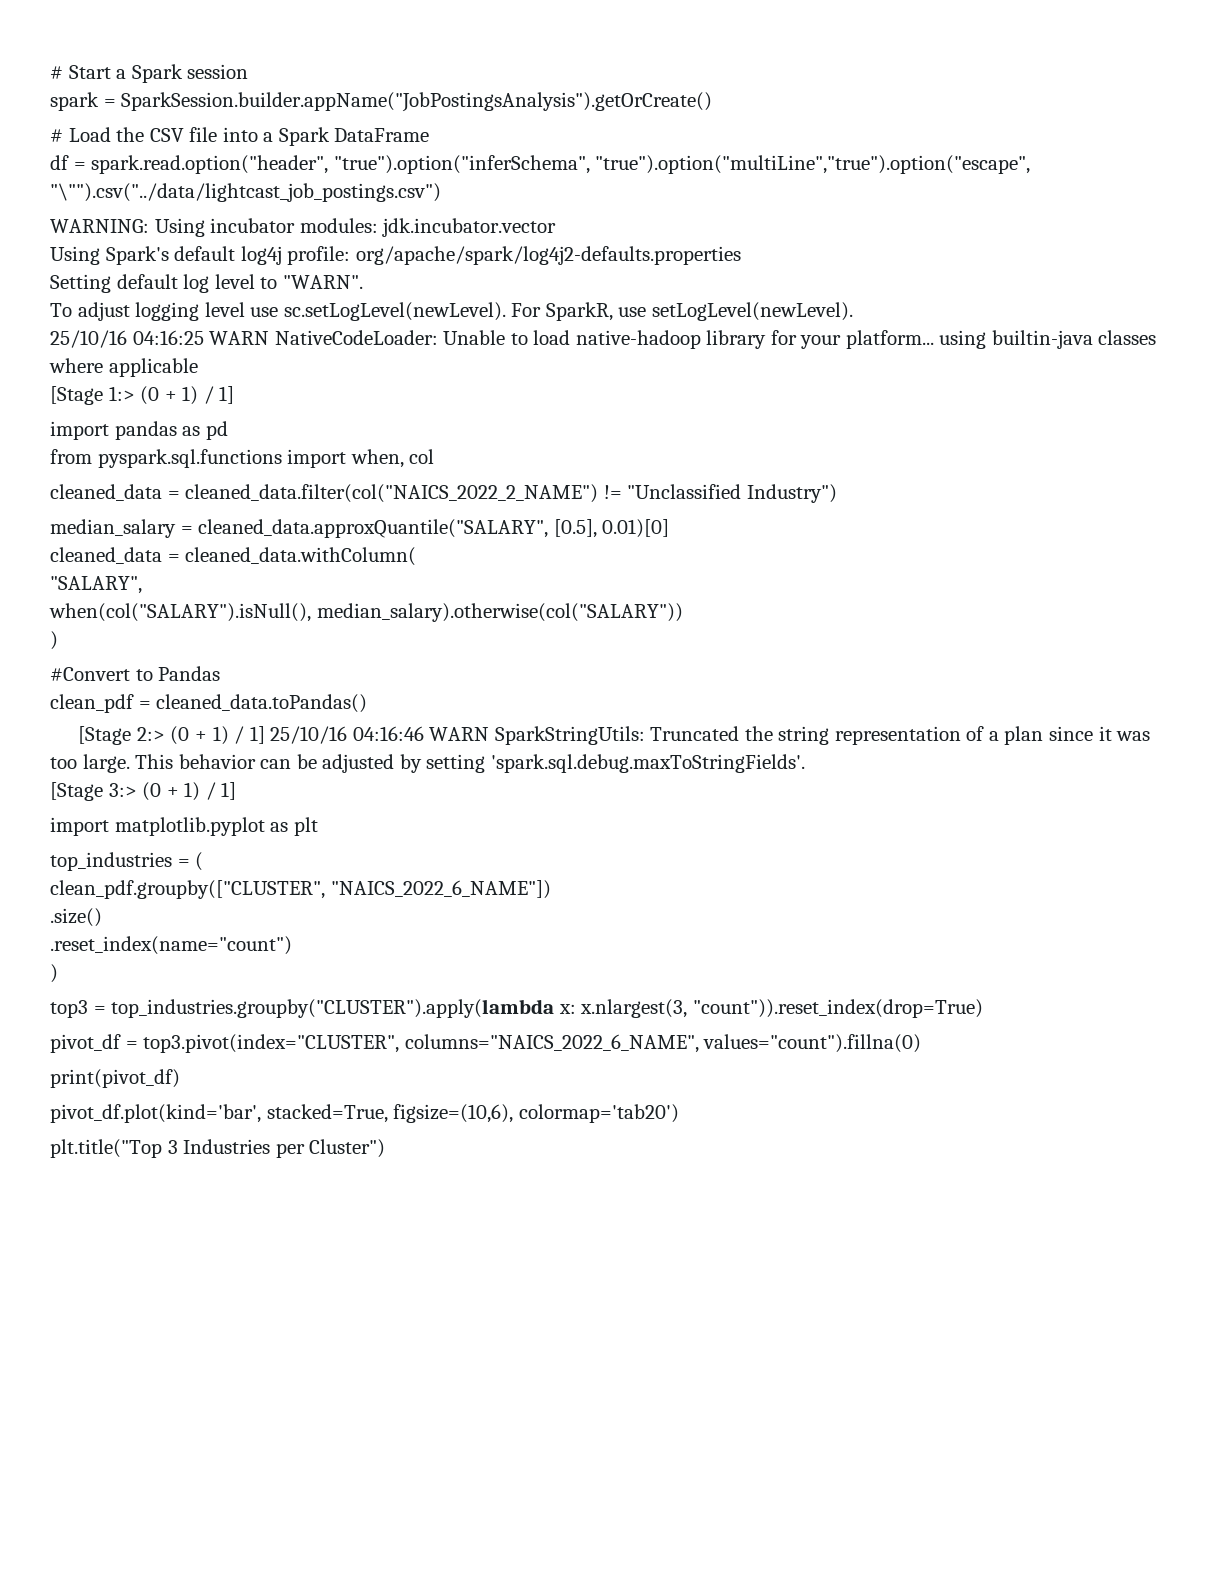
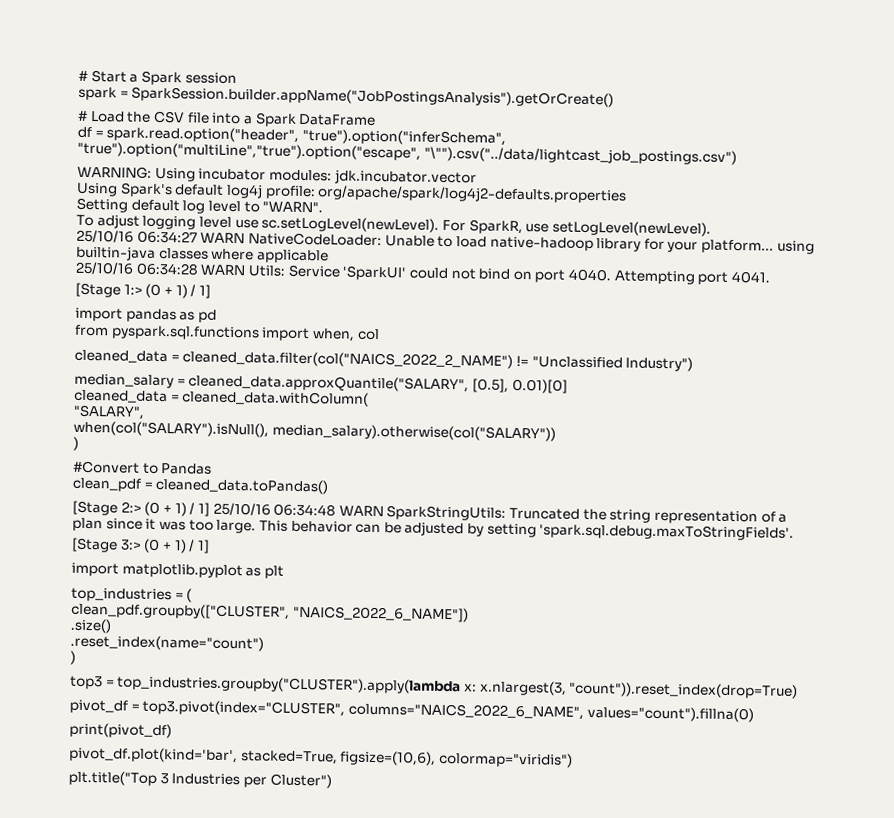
- 25/10/16 04:16:25 WARN NativeCodeLoader: Unable to load native-hadoop library for your platform... using builtin-java classes where applicable
+ 25/10/16 06:34:27 WARN NativeCodeLoader: Unable to load native-hadoop library for your platform... using builtin-java classes where applicable
+ 25/10/16 06:34:28 WARN Utils: Service 'SparkUI' could not bind on port 4040. Attempting port 4041.
- [Stage 2:> (0 + 1) / 1] 25/10/16 04:16:46 WARN SparkStringUtils: Truncated the string representation of a plan since it was too large.
+ [Stage 2:> (0 + 1) / 1] 25/10/16 06:34:48 WARN SparkStringUtils: Truncated the string representation of a plan since it was too large.
- pivot_df.plot(kind='bar', stacked=True, figsize=(10,6), colormap='tab20')
+ pivot_df.plot(kind='bar', stacked=True, figsize=(10,6), colormap="viridis")

